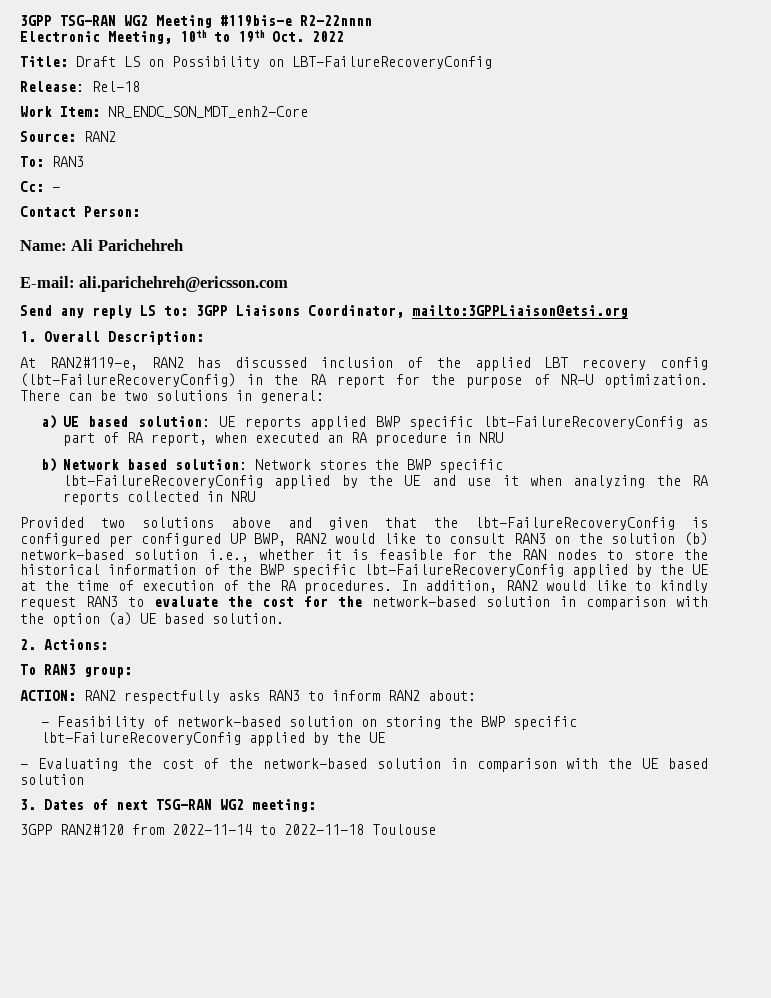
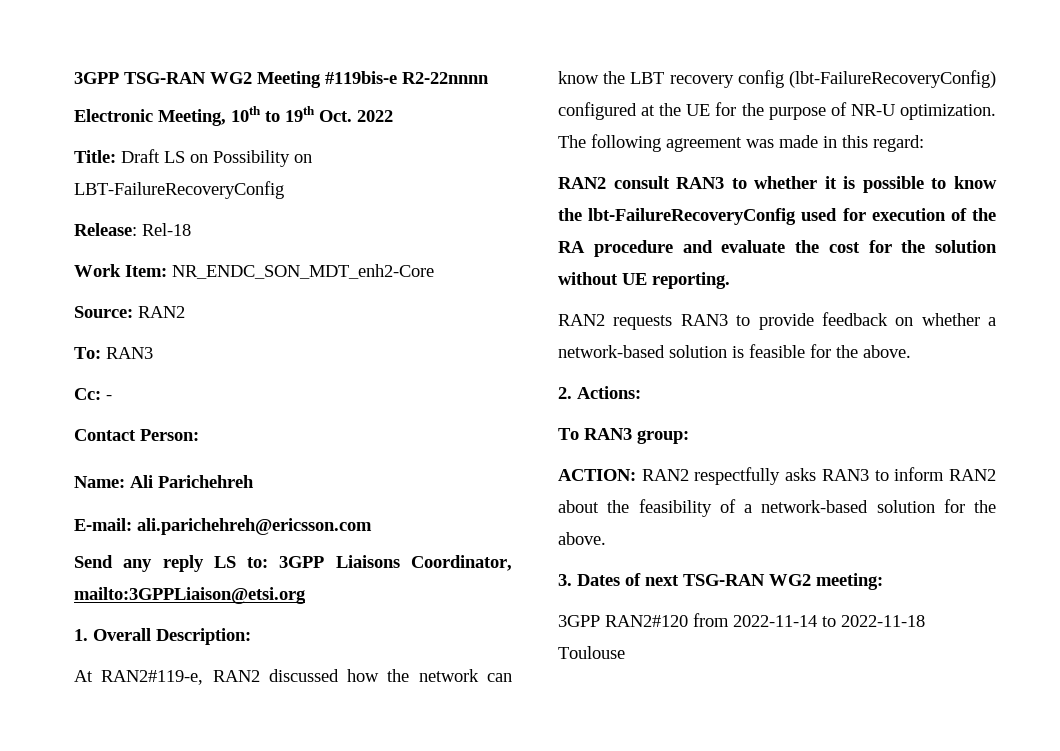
- At RAN2#119-e, RAN2 has discussed inclusion of the applied LBT recovery config (lbt-FailureRecoveryConfig) in the RA report for the purpose of NR-U optimization.
+ At RAN2#119-e, RAN2 discussed how the network can know the LBT recovery config (lbt-FailureRecoveryConfig) configured at the UE for the purpose of NR-U optimization.
- There can be two solutions in general:
- a) UE based solution: UE reports applied BWP specific lbt-FailureRecoveryConfig as part of RA report, when executed an RA procedure in NRU
- b) Network based solution: Network stores the BWP specific lbt-FailureRecoveryConfig applied by the UE and use it when analyzing the RA reports collected in NRU
- Provided two solutions above and given that the lbt-FailureRecoveryConfig is configured per configured UP BWP, RAN2 would like to consult RAN3 on the solution (b) network-based solution i.e., whether it is feasible for the RAN nodes to store the historical information of the BWP specific lbt-FailureRecoveryConfig applied by the UE at the time of execution of the RA procedures. In addition, RAN2 would like to kindly request RAN3 to evaluate the cost for the network-based solution in comparison with the option (a) UE based solution.
+ The following agreement was made in this regard:
+ RAN2 consult RAN3 to whether it is possible to know the lbt-FailureRecoveryConfig used for execution of the RA procedure and evaluate the cost for the solution without UE reporting.
+ RAN2 requests RAN3 to provide feedback on whether a network-based solution is feasible for the above.
- ACTION: RAN2 respectfully asks RAN3 to inform RAN2 about:
- - Feasibility of network-based solution on storing the BWP specific lbt-FailureRecoveryConfig applied by the UE
- - Evaluating the cost of the network-based solution in comparison with the UE based solution
+ ACTION: RAN2 respectfully asks RAN3 to inform RAN2 about the feasibility of a network-based solution for the above.

